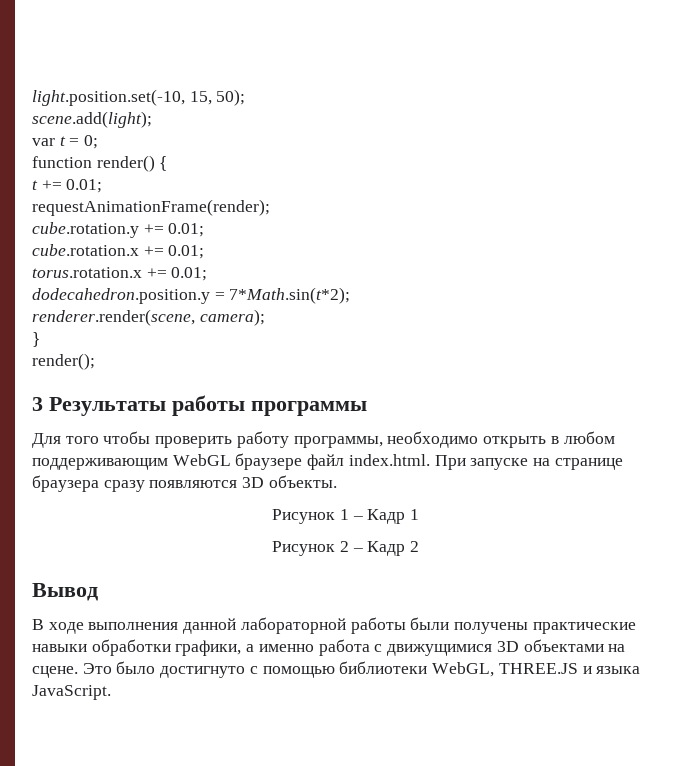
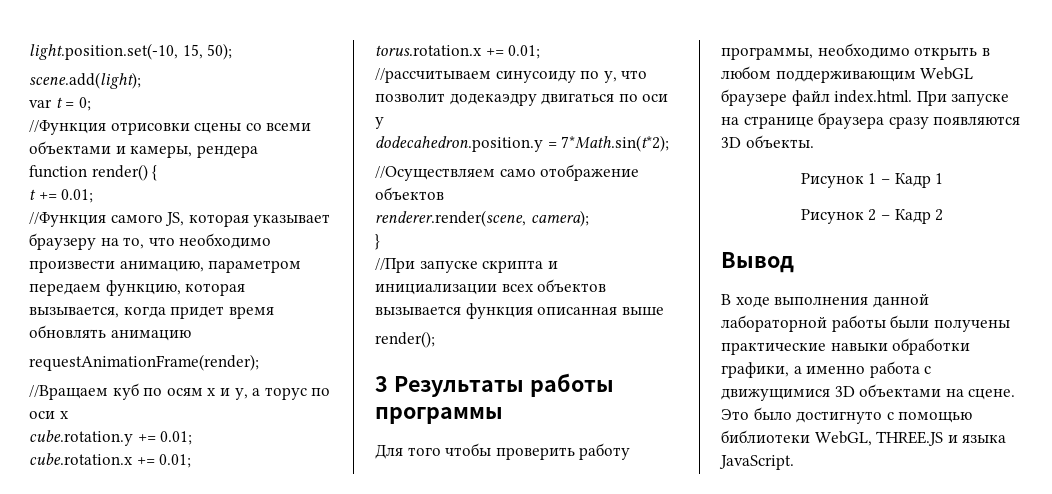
+ //Функция отрисовки сцены со всеми объектами и камеры, рендера
+ //Функция самого JS, которая указывает браузеру на то, что необходимо произвести анимацию, параметром передаем функцию, которая вызывается, когда придет время обновлять анимацию
  requestAnimationFrame(render);
+ //Вращаем куб по осям x и y, а торус по оси x
+ //рассчитываем синусоиду по y, что позволит додекаэдру двигаться по оси y
+ //Осуществляем само отображение объектов
+ //При запуске скрипта и инициализации всех объектов вызывается функция описанная выше

